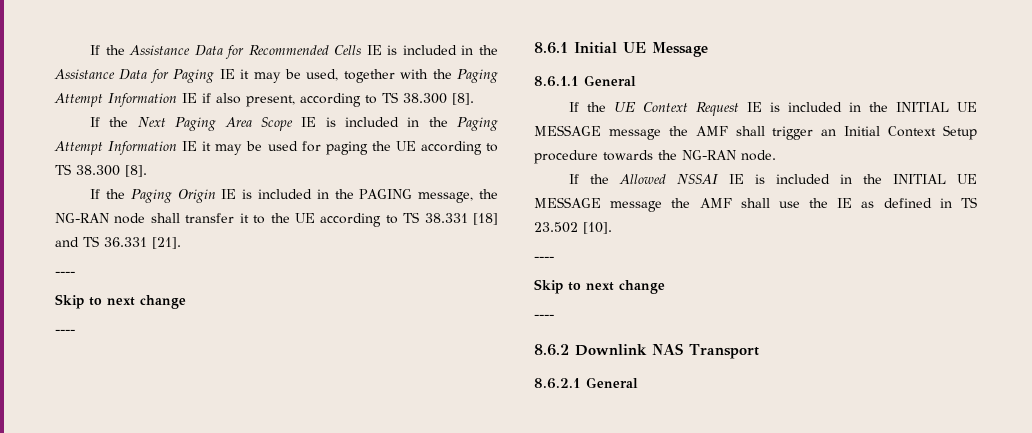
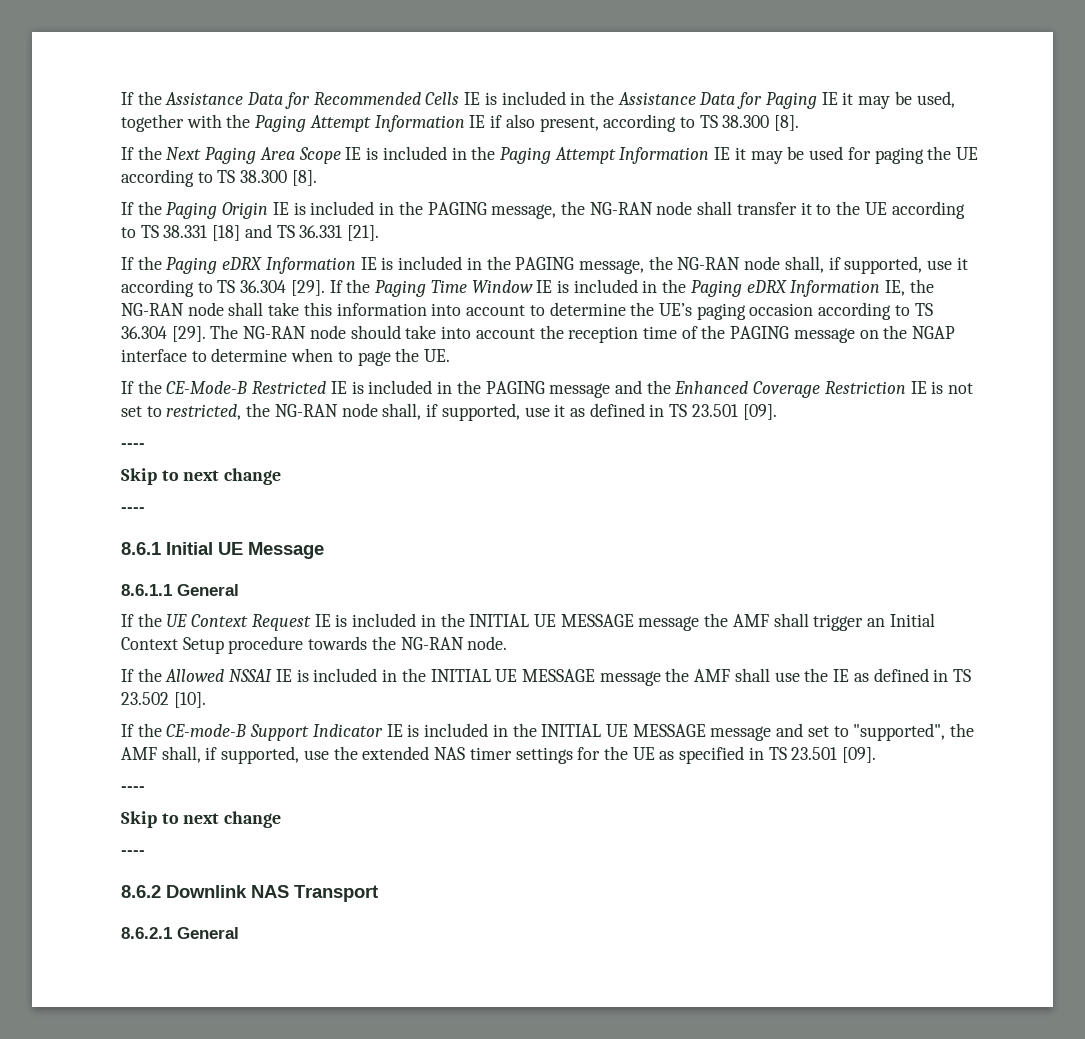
+ If the Paging eDRX Information IE is included in the PAGING message, the NG-RAN node shall, if supported, use it according to TS 36.304 [29]. If the Paging Time Window IE is included in the Paging eDRX Information IE, the NG-RAN node shall take this information into account to determine the UE’s paging occasion according to TS 36.304 [29]. The NG-RAN node should take into account the reception time of the PAGING message on the NGAP interface to determine when to page the UE.
+ If the CE-Mode-B Restricted IE is included in the PAGING message and the Enhanced Coverage Restriction IE is not set to restricted, the NG-RAN node shall, if supported, use it as defined in TS 23.501 [09].
+ If the CE-mode-B Support Indicator IE is included in the INITIAL UE MESSAGE message and set to "supported", the AMF shall, if supported, use the extended NAS timer settings for the UE as specified in TS 23.501 [09].

